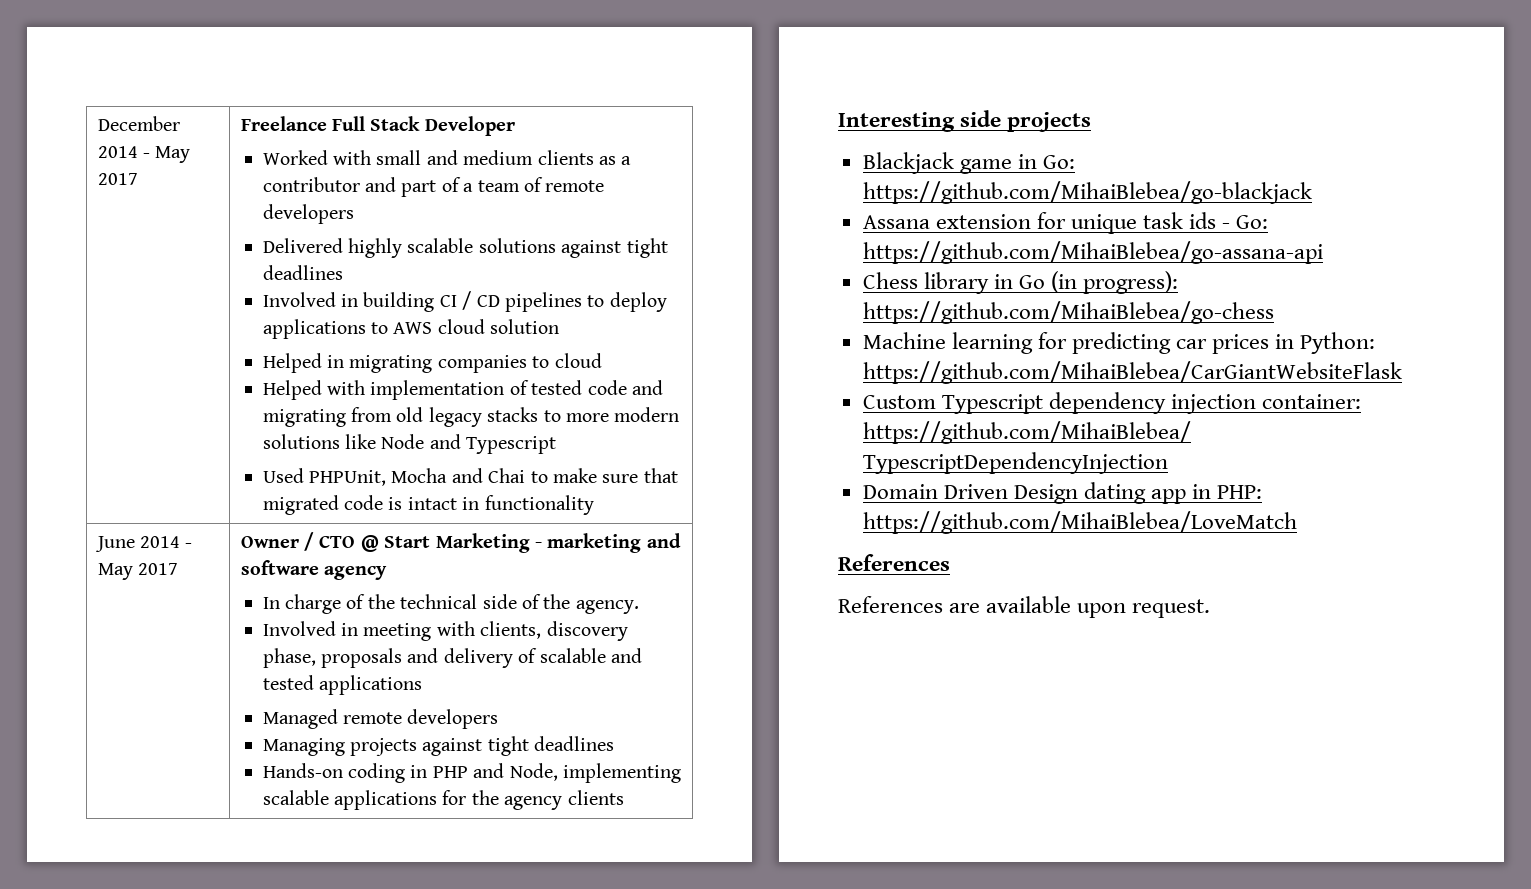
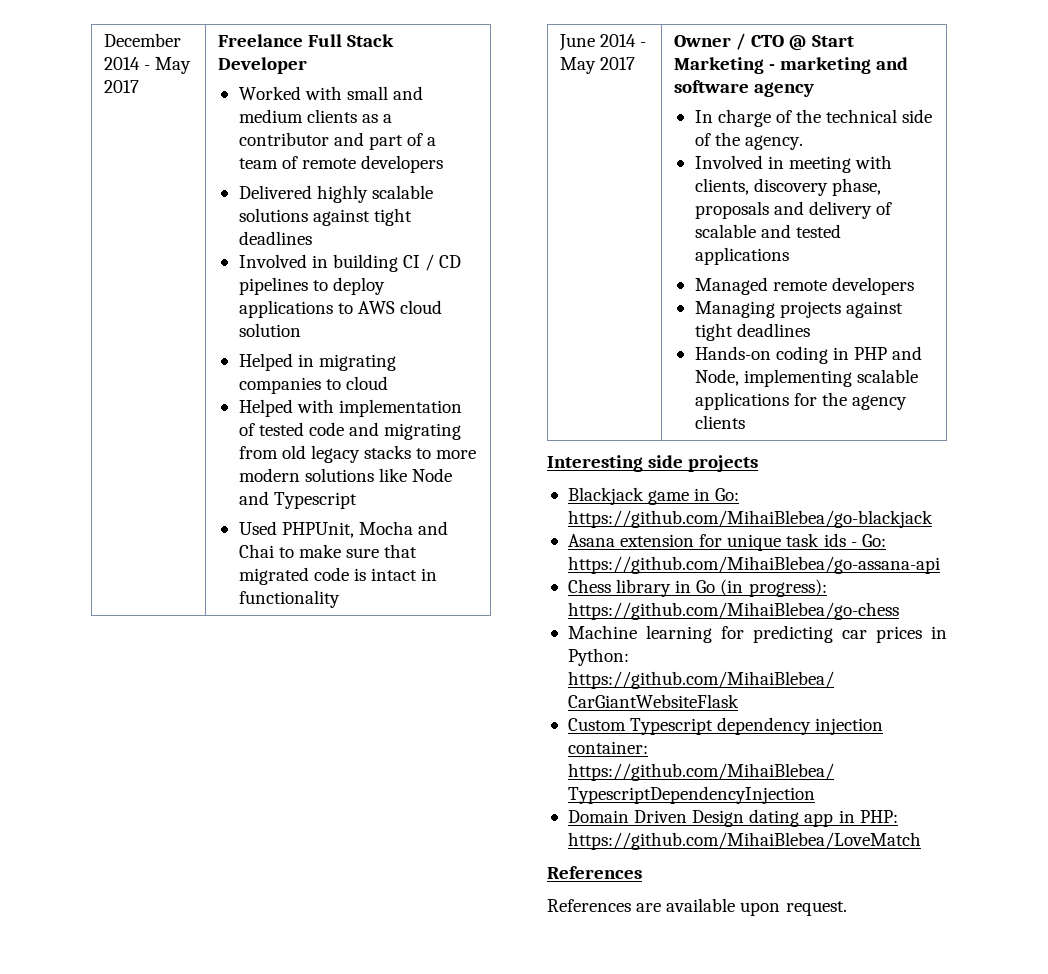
- Assana extension for unique task ids - Go: https://github.com/MihaiBlebea/go-assana-api
+ Asana extension for unique task ids - Go: https://github.com/MihaiBlebea/go-assana-api

